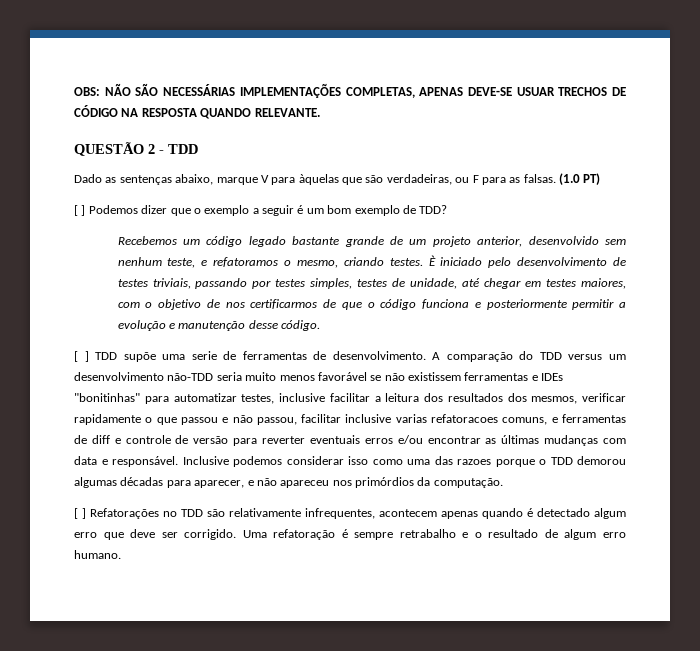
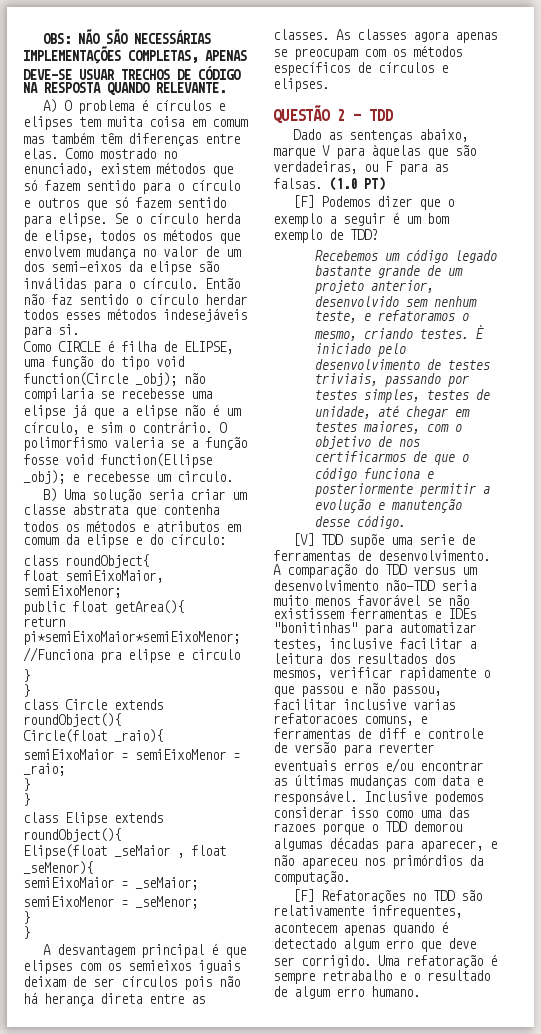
+ A) O problema é círculos e elipses tem muita coisa em comum mas também têm diferenças entre elas. Como mostrado no enunciado, existem métodos que só fazem sentido para o círculo e outros que só fazem sentido para elipse. Se o círculo herda de elipse, todos os métodos que envolvem mudança no valor de um dos semi-eixos da elipse são inválidas para o círculo. Então não faz sentido o círculo herdar todos esses métodos indesejáveis para si.
+ Como CIRCLE é filha de ELIPSE, uma função do tipo void function(Circle _obj); não compilaria se recebesse uma elipse já que a elipse não é um círculo, e sim o contrário. O polimorfismo valeria se a função fosse void function(Ellipse _obj); e recebesse um circulo.
+ B) Uma solução seria criar um classe abstrata que contenha todos os métodos e atributos em comum da elipse e do círculo:
+ class roundObject{
+ float semiEixoMaior, semiEixoMenor;
+ public float getArea(){
+ return pi*semiEixoMaior*semiEixoMenor; //Funciona pra elipse e circulo
+ }
+ }
+ class Circle extends roundObject(){
+ Circle(float _raio){
+ semiEixoMaior = semiEixoMenor = _raio;
+ }
+ }
+ class Elipse extends roundObject(){
+ Elipse(float _seMaior , float _seMenor){
+ semiEixoMaior = _seMaior;
+ semiEixoMenor = _seMenor;
+ }
+ }
+ A desvantagem principal é que elipses com os semieixos iguais deixam de ser círculos pois não há herança direta entre as classes. As classes agora apenas se preocupam com os métodos específicos de círculos e elipses.
- [ ] Podemos dizer que o exemplo a seguir é um bom exemplo de TDD?
+ [F] Podemos dizer que o exemplo a seguir é um bom exemplo de TDD?
- [ ] TDD supõe uma serie de ferramentas de desenvolvimento.
+ [V] TDD supõe uma serie de ferramentas de desenvolvimento.
- [ ] Refatorações no TDD são relativamente infrequentes, acontecem apenas quando é detectado algum erro que deve ser corrigido.
+ [F] Refatorações no TDD são relativamente infrequentes, acontecem apenas quando é detectado algum erro que deve ser corrigido.

